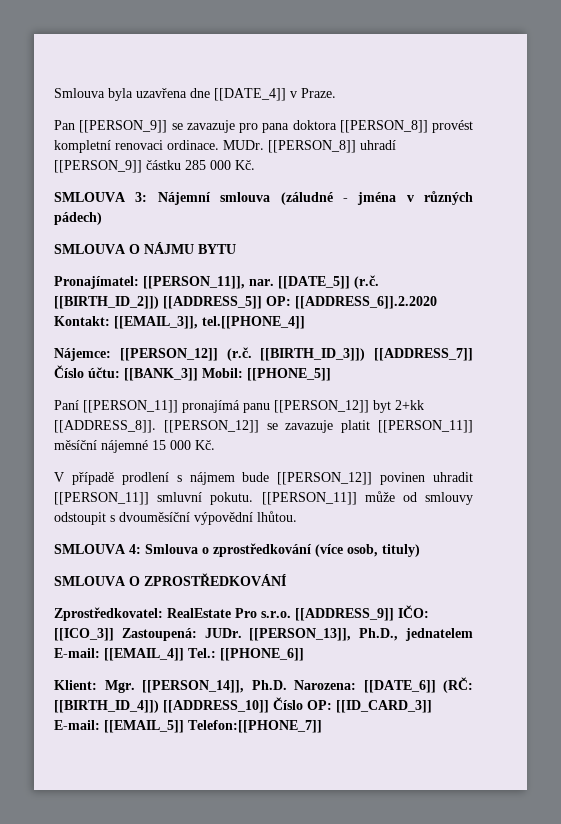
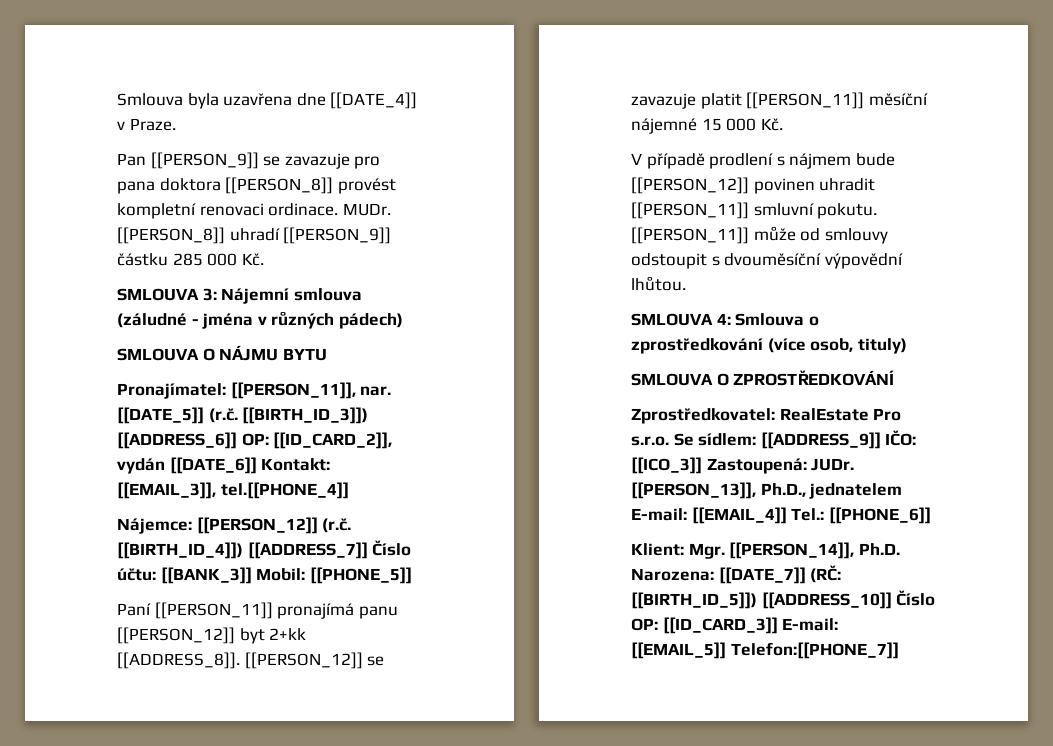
- [[DATE_5]] (r.č. [[BIRTH_ID_2]]) [[ADDRESS_5]] OP: [[ADDRESS_6]].2.2020 Kontakt: [[EMAIL_3]], tel.[[PHONE_4]]
+ [[DATE_5]] (r.č. [[BIRTH_ID_3]]) [[ADDRESS_6]] OP: [[ID_CARD_2]], vydán [[DATE_6]] Kontakt: [[EMAIL_3]], tel.[[PHONE_4]]
- Nájemce: [[PERSON_12]] (r.č. [[BIRTH_ID_3]]) [[ADDRESS_7]] Číslo účtu: [[BANK_3]] Mobil: [[PHONE_5]]
+ Nájemce: [[PERSON_12]] (r.č. [[BIRTH_ID_4]]) [[ADDRESS_7]] Číslo účtu: [[BANK_3]] Mobil: [[PHONE_5]]
- Zprostředkovatel: RealEstate Pro s.r.o. [[ADDRESS_9]] IČO: [[ICO_3]] Zastoupená: JUDr.
+ Zprostředkovatel: RealEstate Pro s.r.o. Se sídlem: [[ADDRESS_9]] IČO: [[ICO_3]] Zastoupená: JUDr.
- Klient: Mgr. [[PERSON_14]], Ph.D. Narozena: [[DATE_6]] (RČ: [[BIRTH_ID_4]]) [[ADDRESS_10]] Číslo OP: [[ID_CARD_3]] E-mail: [[EMAIL_5]] Telefon:[[PHONE_7]]
+ Klient: Mgr. [[PERSON_14]], Ph.D. Narozena: [[DATE_7]] (RČ: [[BIRTH_ID_5]]) [[ADDRESS_10]] Číslo OP: [[ID_CARD_3]] E-mail: [[EMAIL_5]] Telefon:[[PHONE_7]]

